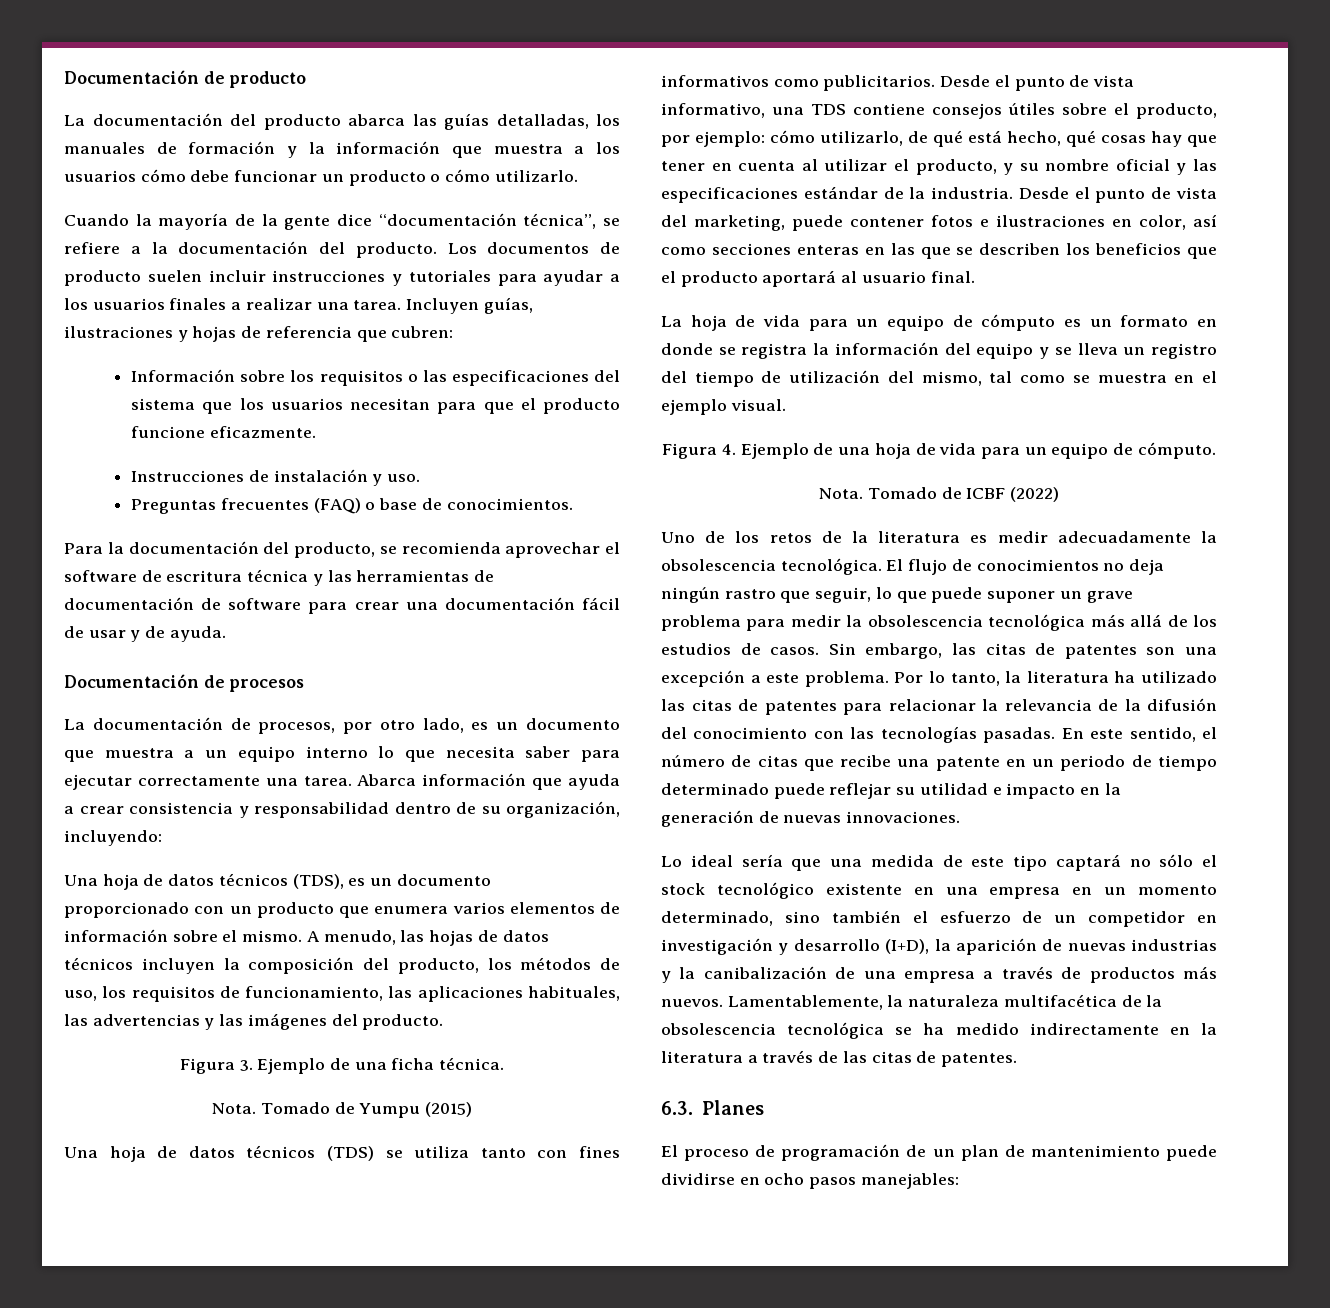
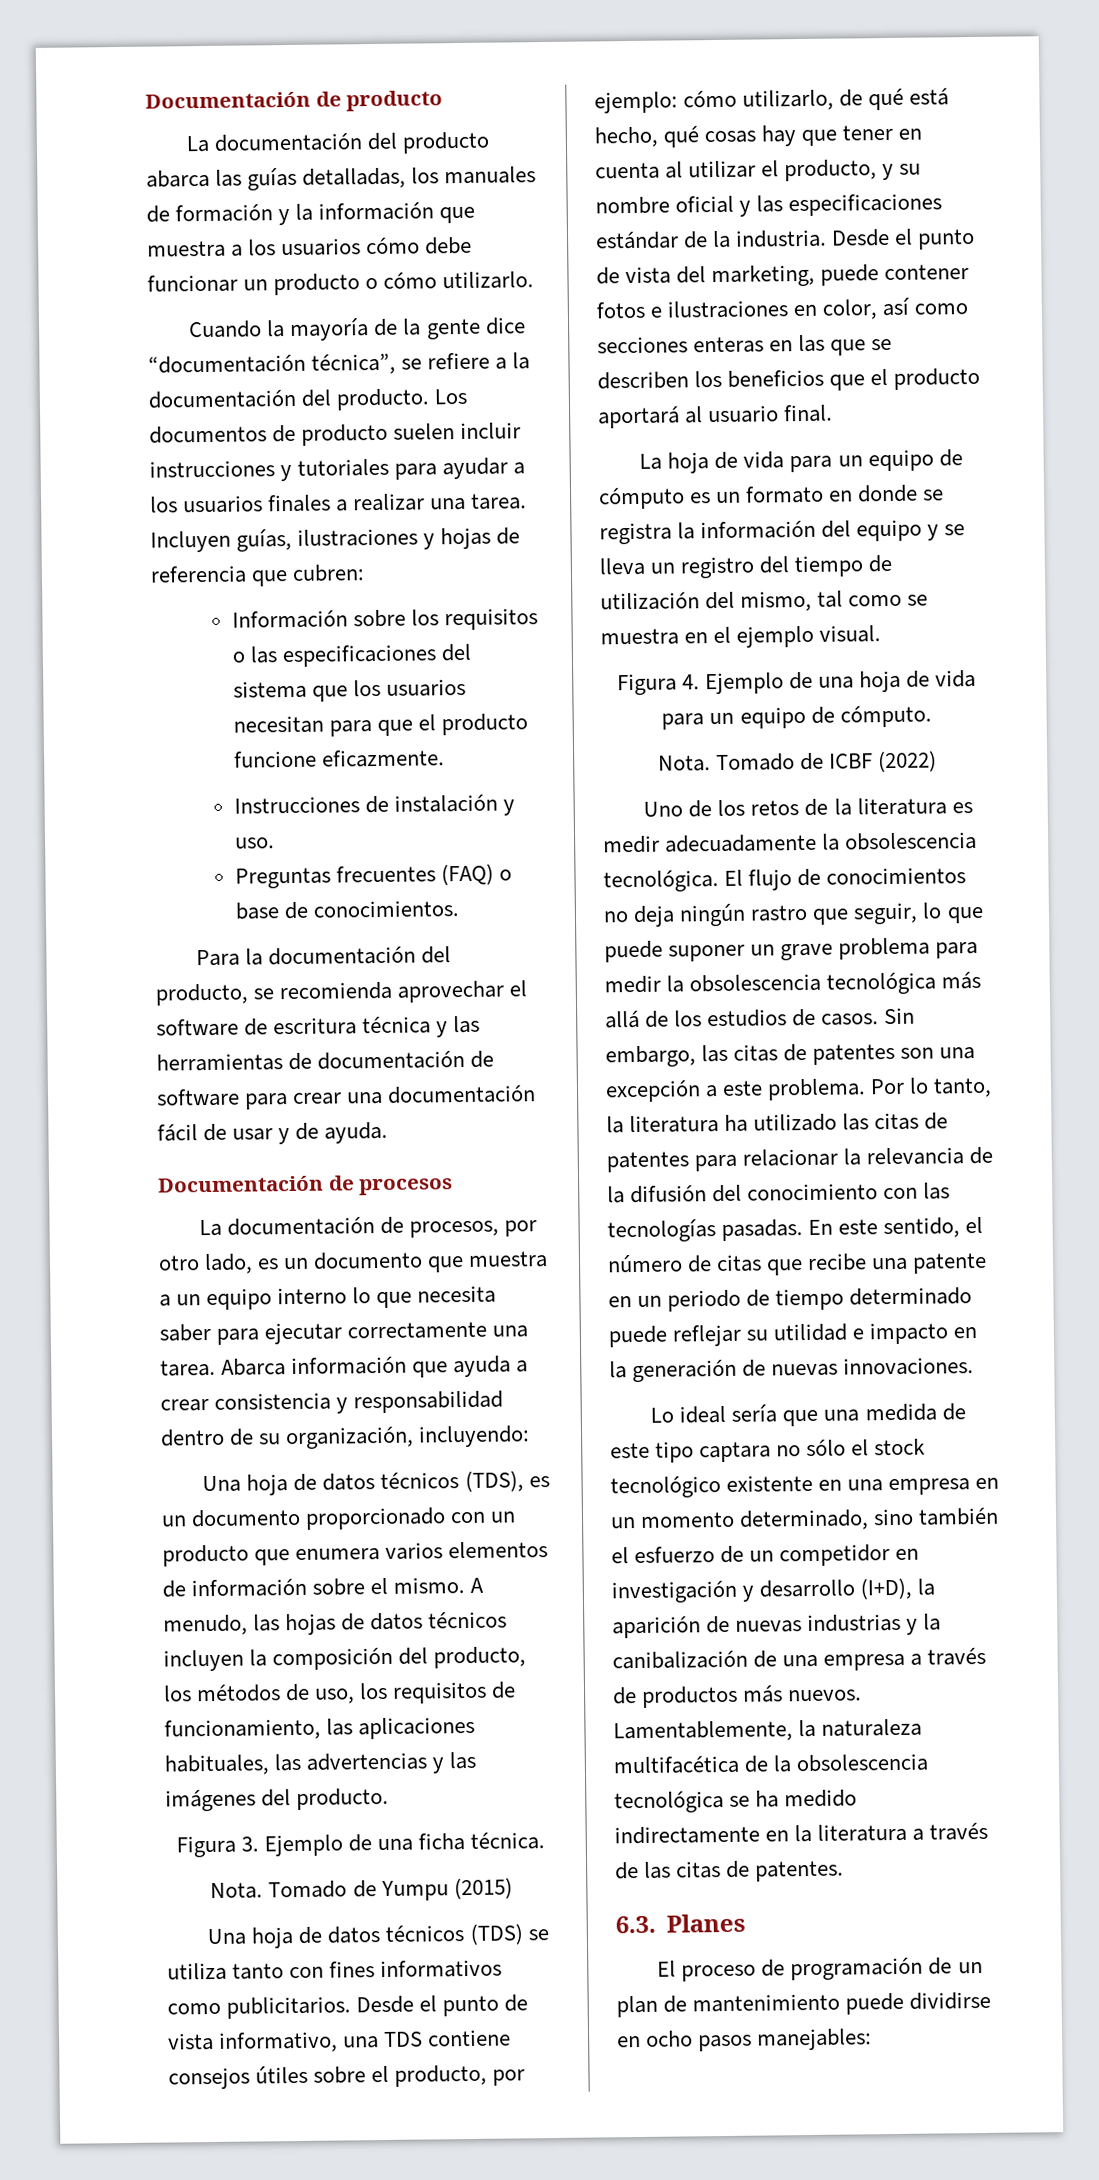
- Lo ideal sería que una medida de este tipo captará no sólo el stock tecnológico existente en una empresa en un momento determinado, sino también el esfuerzo de un competidor en investigación y desarrollo (I+D), la aparición de nuevas industrias y la canibalización de una empresa a través de productos más nuevos.
+ Lo ideal sería que una medida de este tipo captara no sólo el stock tecnológico existente en una empresa en un momento determinado, sino también el esfuerzo de un competidor en investigación y desarrollo (I+D), la aparición de nuevas industrias y la canibalización de una empresa a través de productos más nuevos.

